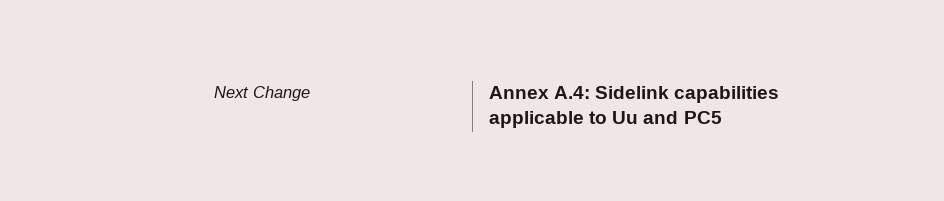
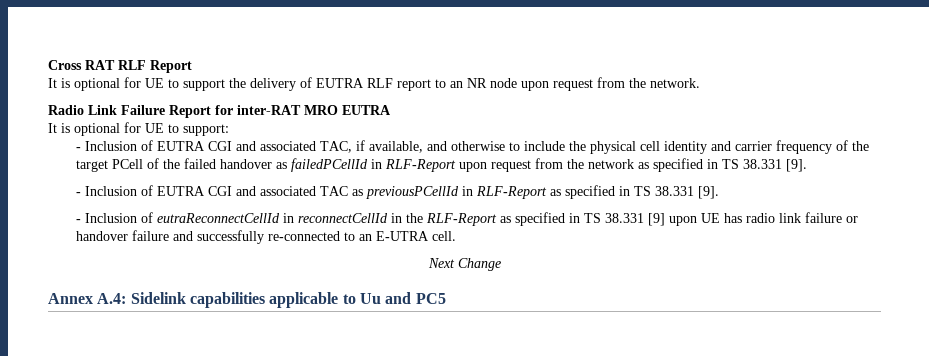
+ Cross RAT RLF Report
+ It is optional for UE to support the delivery of EUTRA RLF report to an NR node upon request from the network.
+ Radio Link Failure Report for inter-RAT MRO EUTRA
+ It is optional for UE to support:
+ - Inclusion of EUTRA CGI and associated TAC, if available, and otherwise to include the physical cell identity and carrier frequency of the target PCell of the failed handover as failedPCellId in RLF-Report upon request from the network as specified in TS 38.331 [9].
+ - Inclusion of EUTRA CGI and associated TAC as previousPCellId in RLF-Report as specified in TS 38.331 [9].
+ - Inclusion of eutraReconnectCellId in reconnectCellId in the RLF-Report as specified in TS 38.331 [9] upon UE has radio link failure or handover failure and successfully re-connected to an E-UTRA cell.

